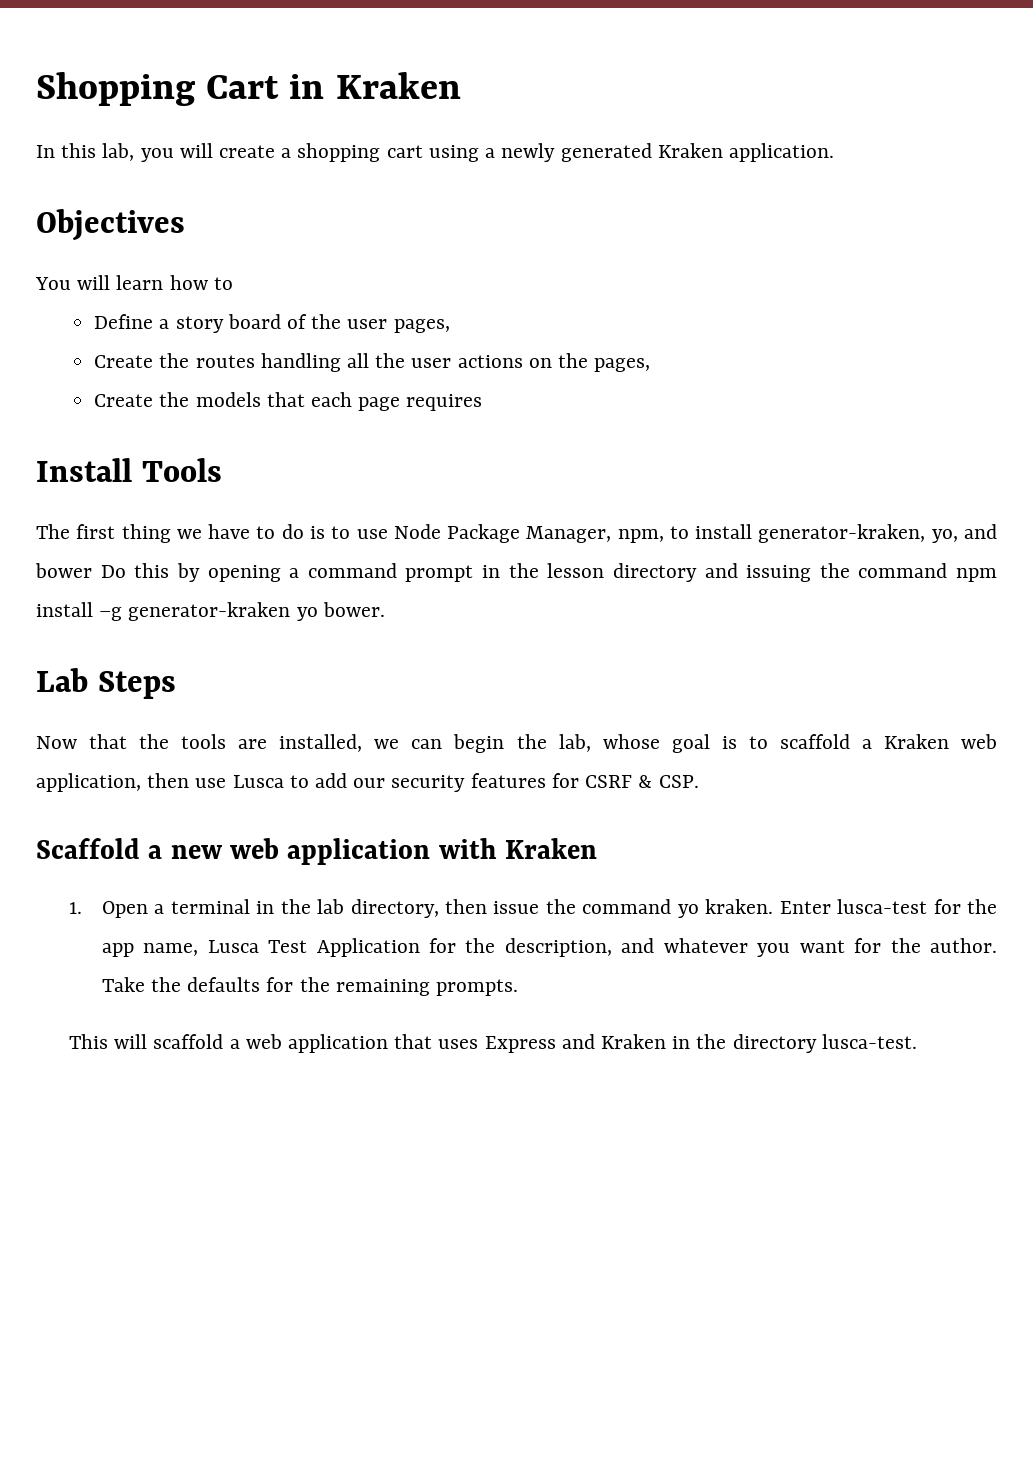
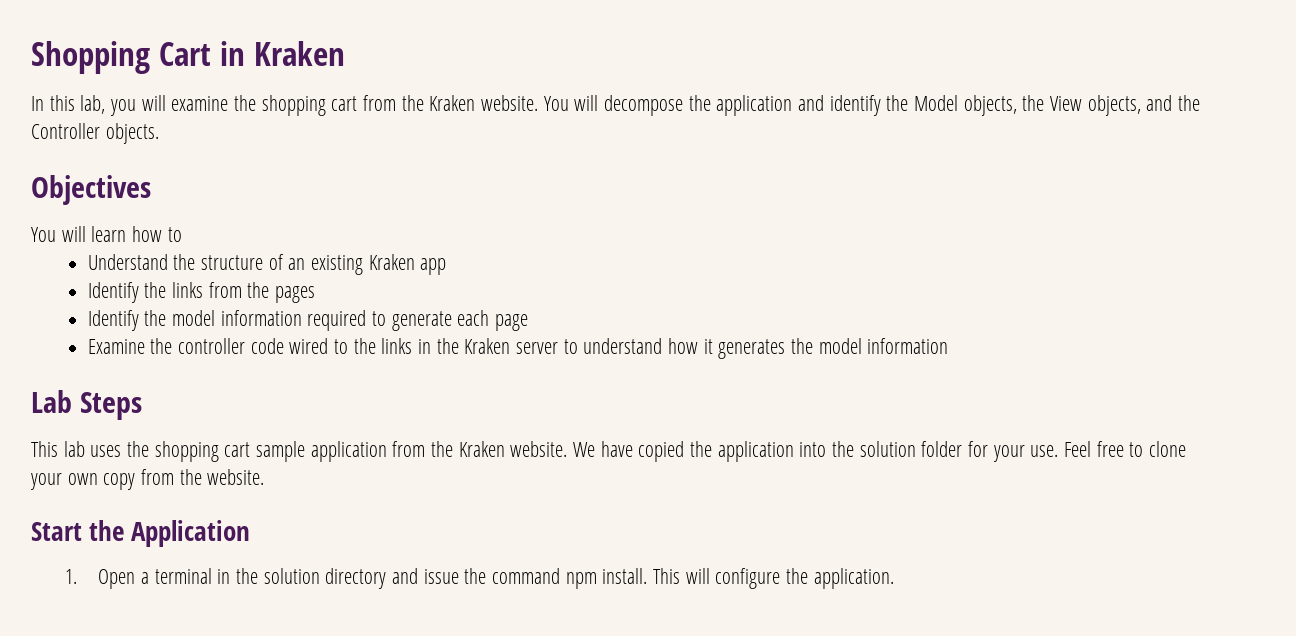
- In this lab, you will create a shopping cart using a newly generated Kraken application.
+ In this lab, you will examine the shopping cart from the Kraken website. You will decompose the application and identify the Model objects, the View objects, and the Controller objects.
- Define a story board of the user pages,
- Create the routes handling all the user actions on the pages,
- Create the models that each page requires
- Install Tools
- The first thing we have to do is to use Node Package Manager, npm, to install generator-kraken, yo, and bower Do this by opening a command prompt in the lesson directory and issuing the command npm install –g generator-kraken yo bower.
+ Understand the structure of an existing Kraken app
+ Identify the links from the pages
+ Identify the model information required to generate each page
+ Examine the controller code wired to the links in the Kraken server to understand how it generates the model information
  Lab Steps
- Now that the tools are installed, we can begin the lab, whose goal is to scaffold a Kraken web application, then use Lusca to add our security features for CSRF & CSP.
- Scaffold a new web application with Kraken
+ This lab uses the shopping cart sample application from the Kraken website. We have copied the application into the solution folder for your use. Feel free to clone your own copy from the website.
+ Start the Application
- 1. Open a terminal in the lab directory, then issue the command yo kraken. Enter lusca-test for the app name, Lusca Test Application for the description, and whatever you want for the author. Take the defaults for the remaining prompts.
- This will scaffold a web application that uses Express and Kraken in the directory lusca-test.
+ 1. Open a terminal in the solution directory and issue the command npm install. This will configure the application.

